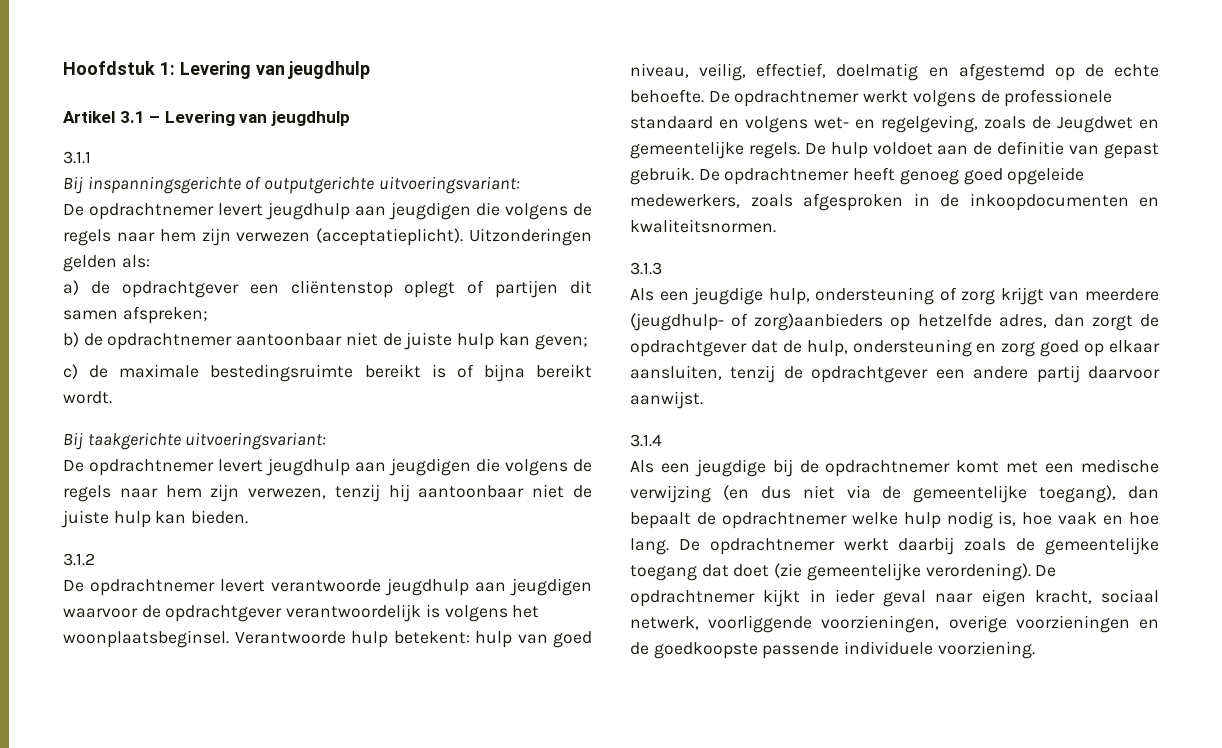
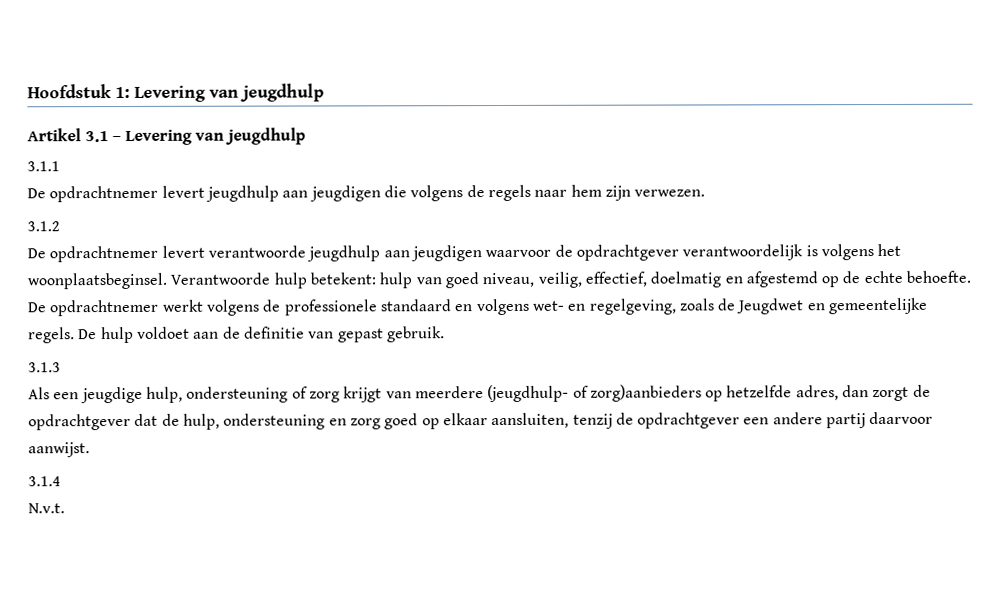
- Bij inspanningsgerichte of outputgerichte uitvoeringsvariant:
- De opdrachtnemer levert jeugdhulp aan jeugdigen die volgens de regels naar hem zijn verwezen (acceptatieplicht). Uitzonderingen gelden als:
- a) de opdrachtgever een cliëntenstop oplegt of partijen dit samen afspreken;
- b) de opdrachtnemer aantoonbaar niet de juiste hulp kan geven;
- c) de maximale bestedingsruimte bereikt is of bijna bereikt wordt.
- Bij taakgerichte uitvoeringsvariant:
- De opdrachtnemer levert jeugdhulp aan jeugdigen die volgens de regels naar hem zijn verwezen, tenzij hij aantoonbaar niet de juiste hulp kan bieden.
+ De opdrachtnemer levert jeugdhulp aan jeugdigen die volgens de regels naar hem zijn verwezen.
- De opdrachtnemer heeft genoeg goed opgeleide medewerkers, zoals afgesproken in de inkoopdocumenten en kwaliteitsnormen.
- Als een jeugdige bij de opdrachtnemer komt met een medische verwijzing (en dus niet via de gemeentelijke toegang), dan bepaalt de opdrachtnemer welke hulp nodig is, hoe vaak en hoe lang. De opdrachtnemer werkt daarbij zoals de gemeentelijke toegang dat doet (zie gemeentelijke verordening). De opdrachtnemer kijkt in ieder geval naar eigen kracht, sociaal netwerk, voorliggende voorzieningen, overige voorzieningen en de goedkoopste passende individuele voorziening.
+ N.v.t.

